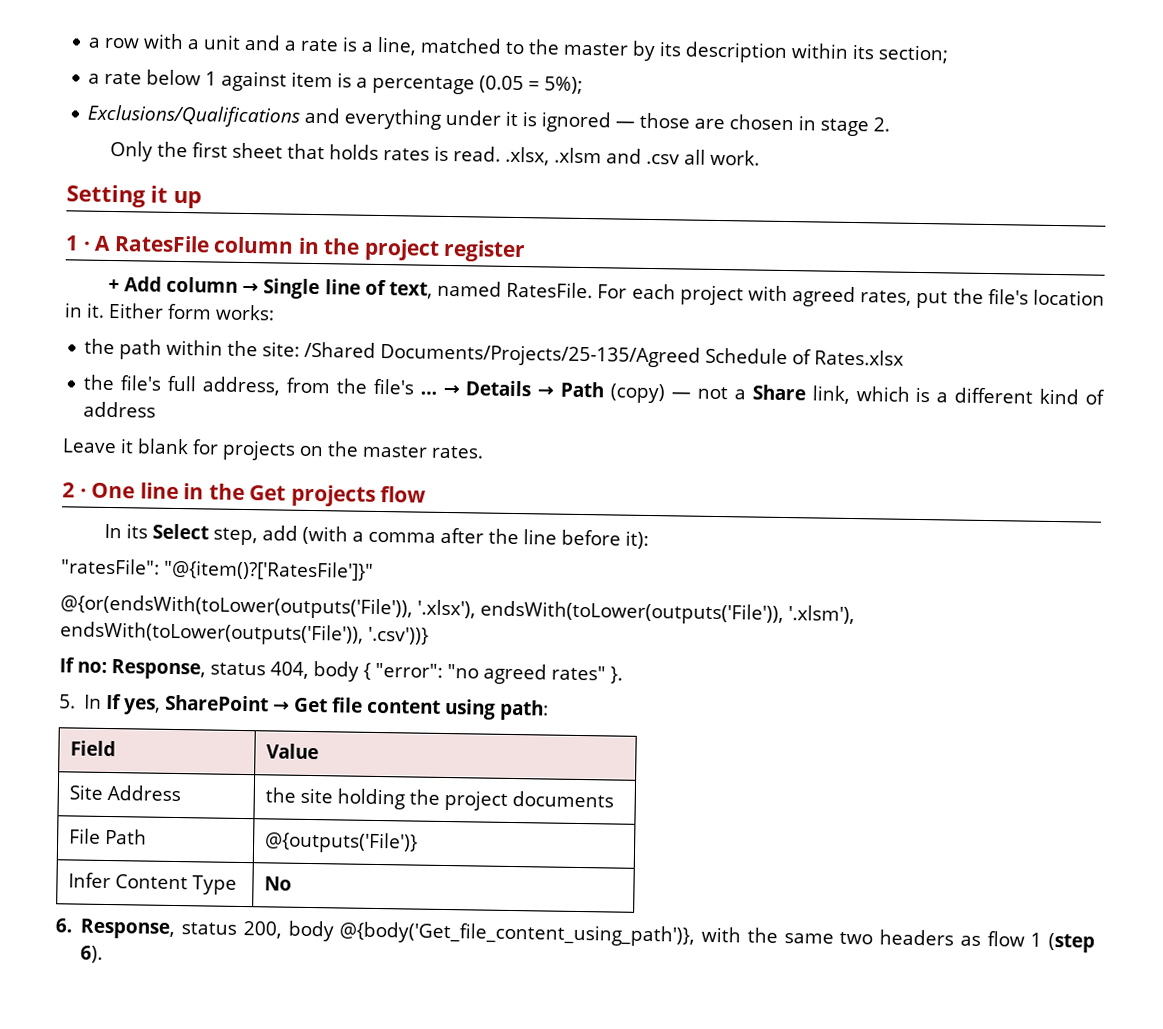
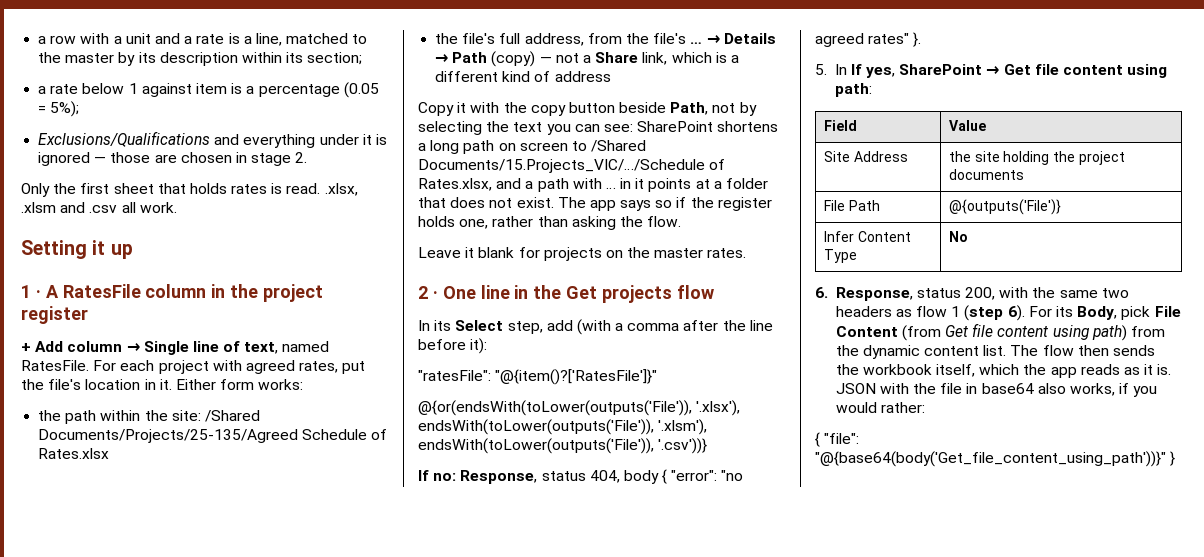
+ Copy it with the copy button beside Path, not by selecting the text you can see: SharePoint shortens a long path on screen to /Shared Documents/15.Projects_VIC/…/Schedule of Rates.xlsx, and a path with … in it points at a folder that does not exist. The app says so if the register holds one, rather than asking the flow.
- 6. Response, status 200, body @{body('Get_file_content_using_path')}, with the same two headers as flow 1 (step 6).
+ 6. Response, status 200, with the same two headers as flow 1 (step 6).
+ For its Body, pick File Content (from Get file content using path) from the dynamic content list. The flow then sends the workbook itself, which the app reads as it is. JSON with the file in base64 also works, if you would rather:
+ { "file": "@{base64(body('Get_file_content_using_path'))}" }

